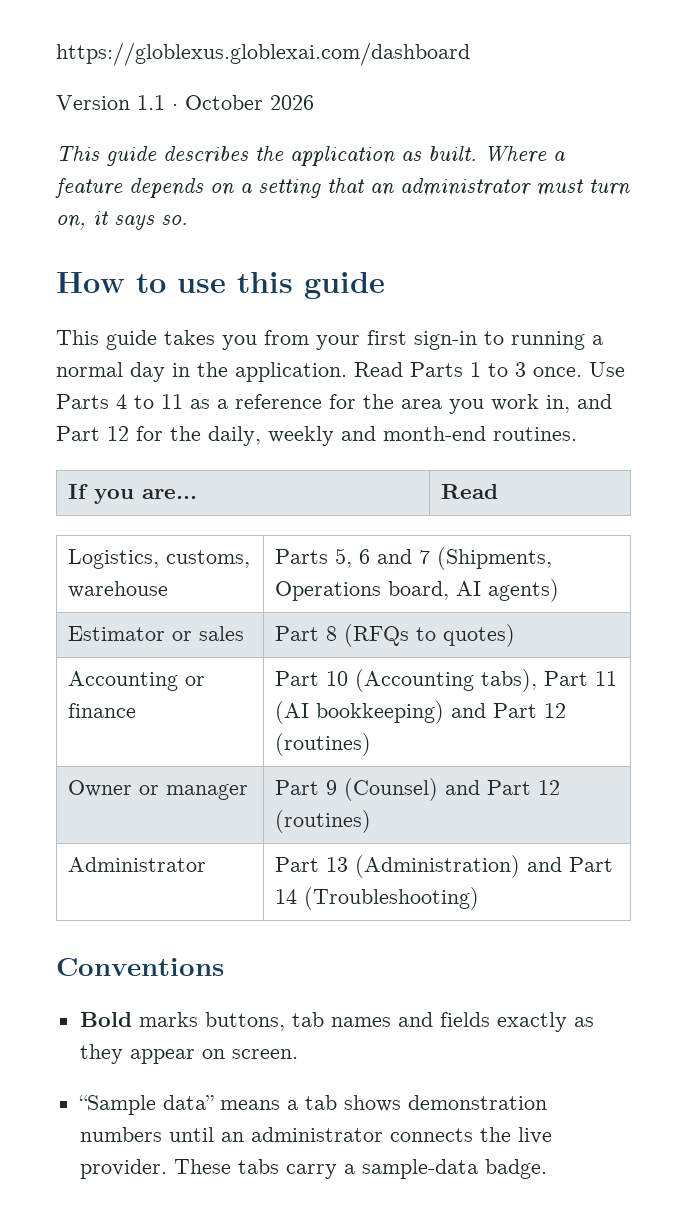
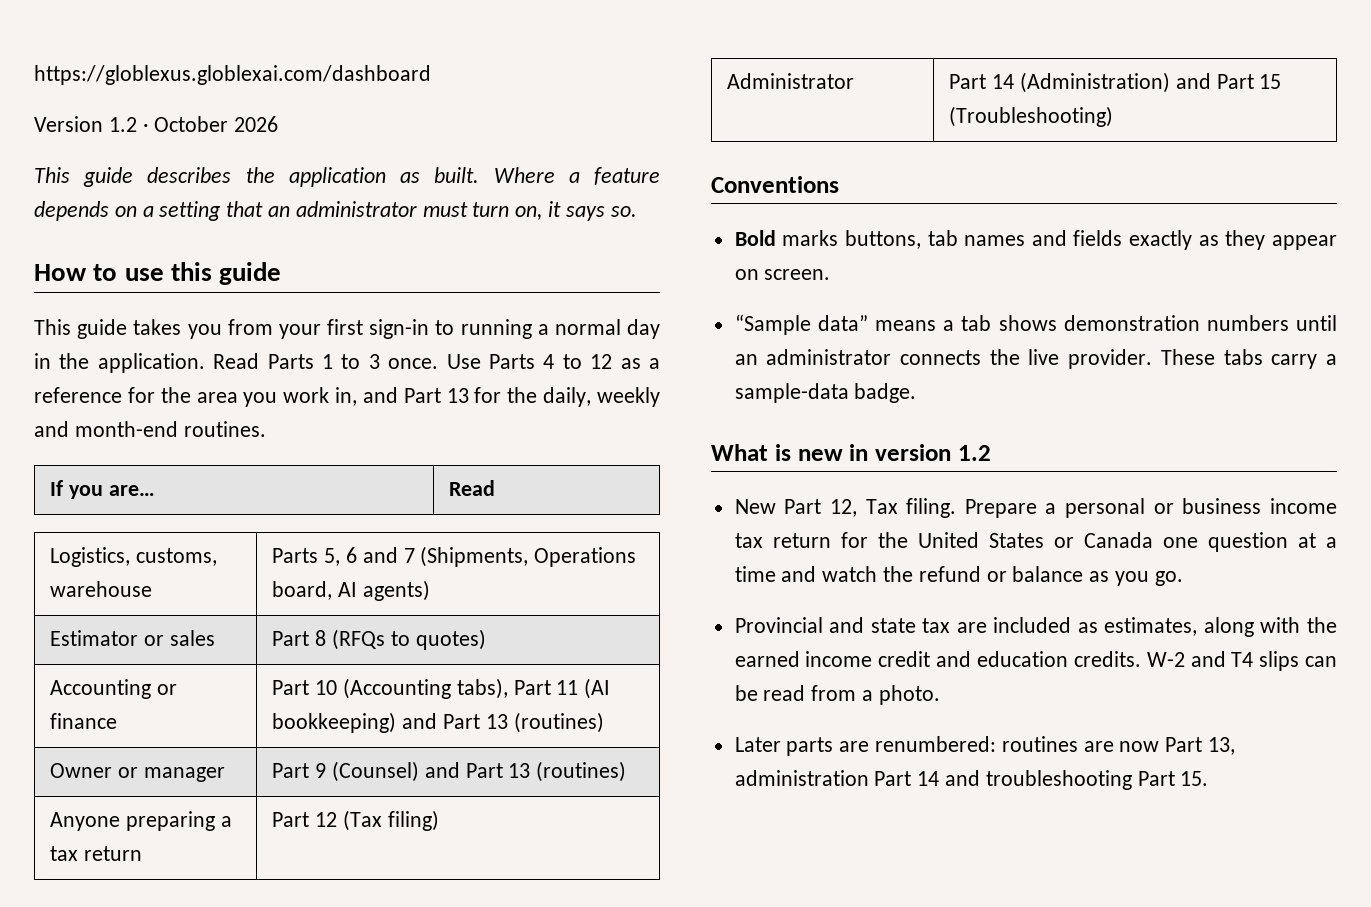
- Version 1.1 · October 2026
+ Version 1.2 · October 2026
- Use Parts 4 to 11 as a reference for the area you work in, and Part 12 for the daily, weekly and month-end routines.
+ Use Parts 4 to 12 as a reference for the area you work in, and Part 13 for the daily, weekly and month-end routines.
- Accounting or finance | Part 10 (Accounting tabs), Part 11 (AI bookkeeping) and Part 12 (routines)
+ Accounting or finance | Part 10 (Accounting tabs), Part 11 (AI bookkeeping) and Part 13 (routines)
- Owner or manager | Part 9 (Counsel) and Part 12 (routines)
+ Owner or manager | Part 9 (Counsel) and Part 13 (routines)
+ Anyone preparing a tax return | Part 12 (Tax filing)
- Administrator | Part 13 (Administration) and Part 14 (Troubleshooting)
+ Administrator | Part 14 (Administration) and Part 15 (Troubleshooting)
+ What is new in version 1.2
+ New Part 12, Tax filing. Prepare a personal or business income tax return for the United States or Canada one question at a time and watch the refund or balance as you go.
+ Provincial and state tax are included as estimates, along with the earned income credit and education credits. W-2 and T4 slips can be read from a photo.
+ Later parts are renumbered: routines are now Part 13, administration Part 14 and troubleshooting Part 15.

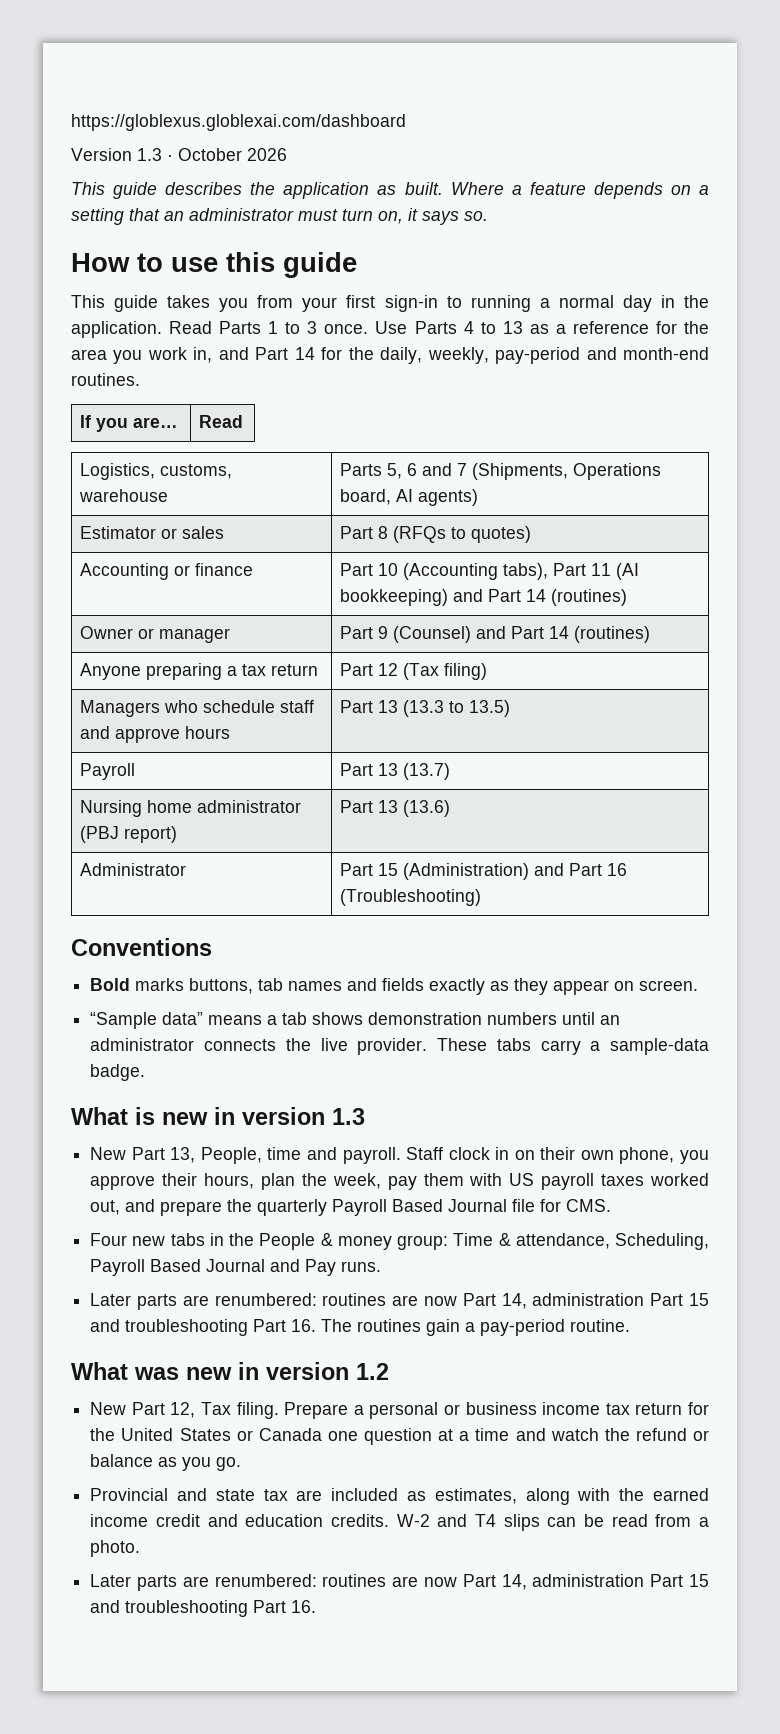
- Version 1.2 · October 2026
+ Version 1.3 · October 2026
- Use Parts 4 to 12 as a reference for the area you work in, and Part 13 for the daily, weekly and month-end routines.
+ Use Parts 4 to 13 as a reference for the area you work in, and Part 14 for the daily, weekly, pay-period and month-end routines.
- Accounting or finance | Part 10 (Accounting tabs), Part 11 (AI bookkeeping) and Part 13 (routines)
+ Accounting or finance | Part 10 (Accounting tabs), Part 11 (AI bookkeeping) and Part 14 (routines)
- Owner or manager | Part 9 (Counsel) and Part 13 (routines)
+ Owner or manager | Part 9 (Counsel) and Part 14 (routines)
+ Managers who schedule staff and approve hours | Part 13 (13.3 to 13.5)
+ Payroll | Part 13 (13.7)
+ Nursing home administrator (PBJ report) | Part 13 (13.6)
- Administrator | Part 14 (Administration) and Part 15 (Troubleshooting)
+ Administrator | Part 15 (Administration) and Part 16 (Troubleshooting)
- What is new in version 1.2
+ What is new in version 1.3
+ New Part 13, People, time and payroll. Staff clock in on their own phone, you approve their hours, plan the week, pay them with US payroll taxes worked out, and prepare the quarterly Payroll Based Journal file for CMS.
+ Four new tabs in the People & money group: Time & attendance, Scheduling, Payroll Based Journal and Pay runs.
+ Later parts are renumbered: routines are now Part 14, administration Part 15 and troubleshooting Part 16. The routines gain a pay-period routine.
+ What was new in version 1.2
  W-2 and T4 slips can be read from a photo.
- Later parts are renumbered: routines are now Part 13, administration Part 14 and troubleshooting Part 15.
+ Later parts are renumbered: routines are now Part 14, administration Part 15 and troubleshooting Part 16.

